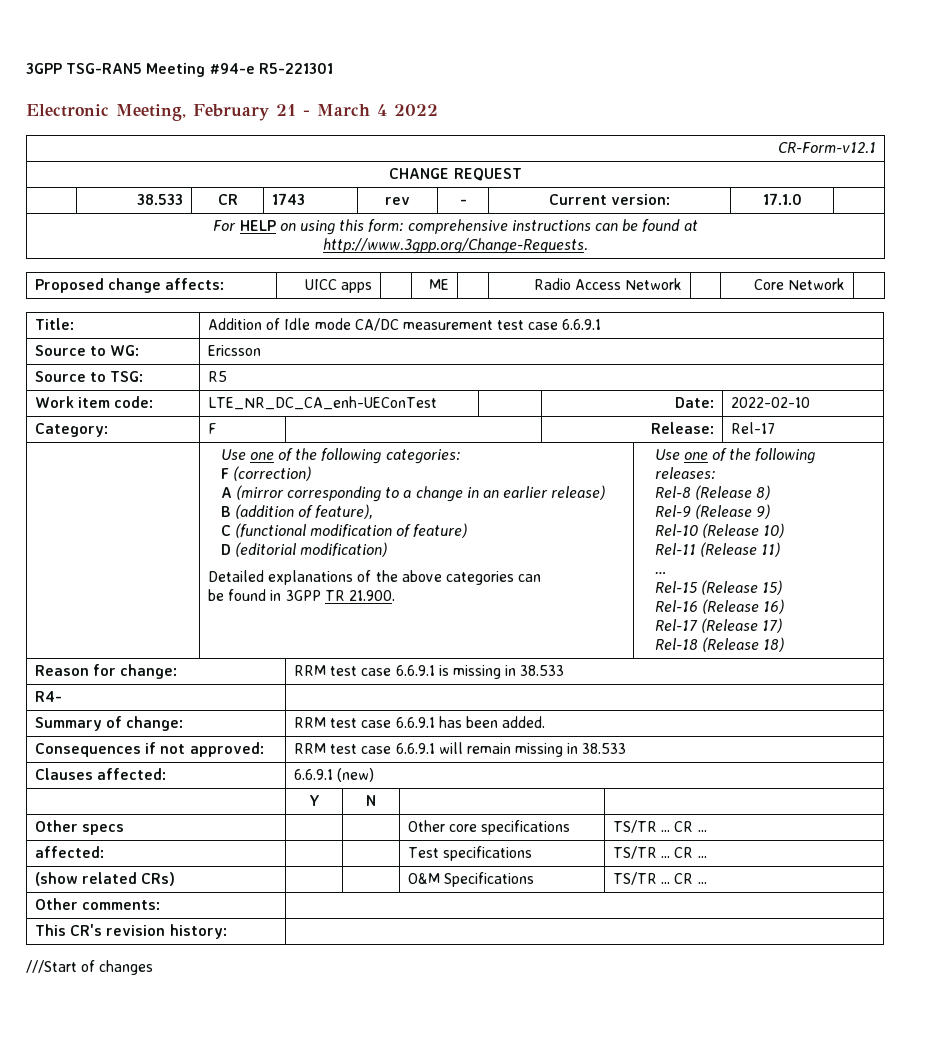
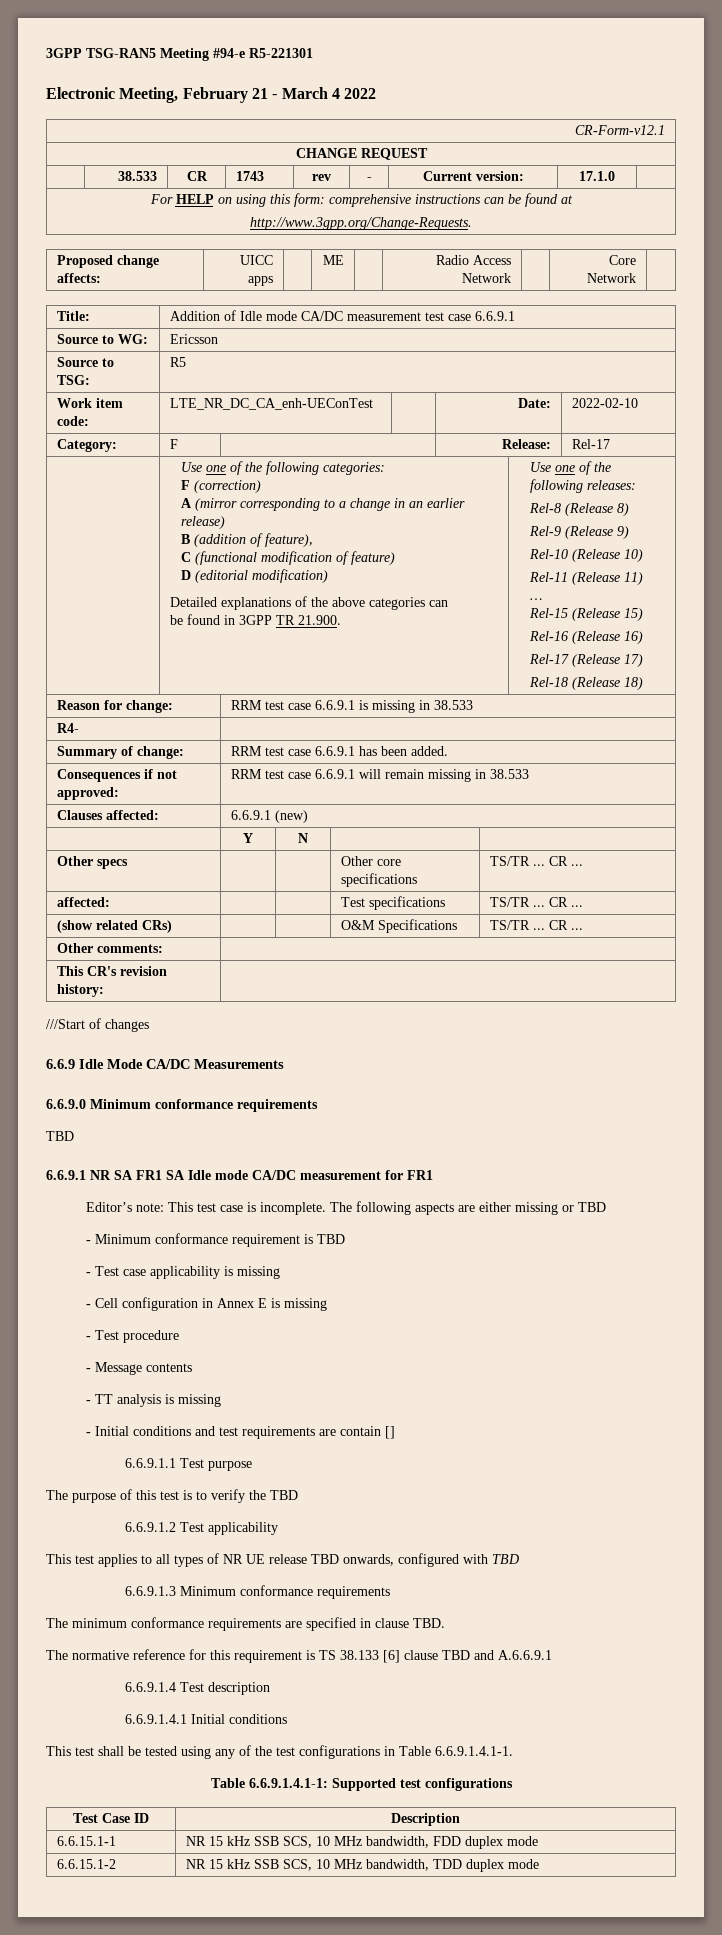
+ 6.6.9 Idle Mode CA/DC Measurements
+ 6.6.9.0 Minimum conformance requirements
+ TBD
+ 6.6.9.1 NR SA FR1 SA Idle mode CA/DC measurement for FR1
+ Editor’s note: This test case is incomplete. The following aspects are either missing or TBD
+ - Minimum conformance requirement is TBD
+ - Test case applicability is missing
+ - Cell configuration in Annex E is missing
+ - Test procedure
+ - Message contents
+ - TT analysis is missing
+ - Initial conditions and test requirements are contain []
+ 6.6.9.1.1 Test purpose
+ The purpose of this test is to verify the TBD
+ 6.6.9.1.2 Test applicability
+ This test applies to all types of NR UE release TBD onwards, configured with TBD
+ 6.6.9.1.3 Minimum conformance requirements
+ The minimum conformance requirements are specified in clause TBD.
+ The normative reference for this requirement is TS 38.133 [6] clause TBD and A.6.6.9.1
+ 6.6.9.1.4 Test description
+ 6.6.9.1.4.1 Initial conditions
+ This test shall be tested using any of the test configurations in Table 6.6.9.1.4.1-1.
+ Table 6.6.9.1.4.1-1: Supported test configurations
+ Test Case ID | Description
+ 6.6.15.1-1 | NR 15 kHz SSB SCS, 10 MHz bandwidth, FDD duplex mode
+ 6.6.15.1-2 | NR 15 kHz SSB SCS, 10 MHz bandwidth, TDD duplex mode

